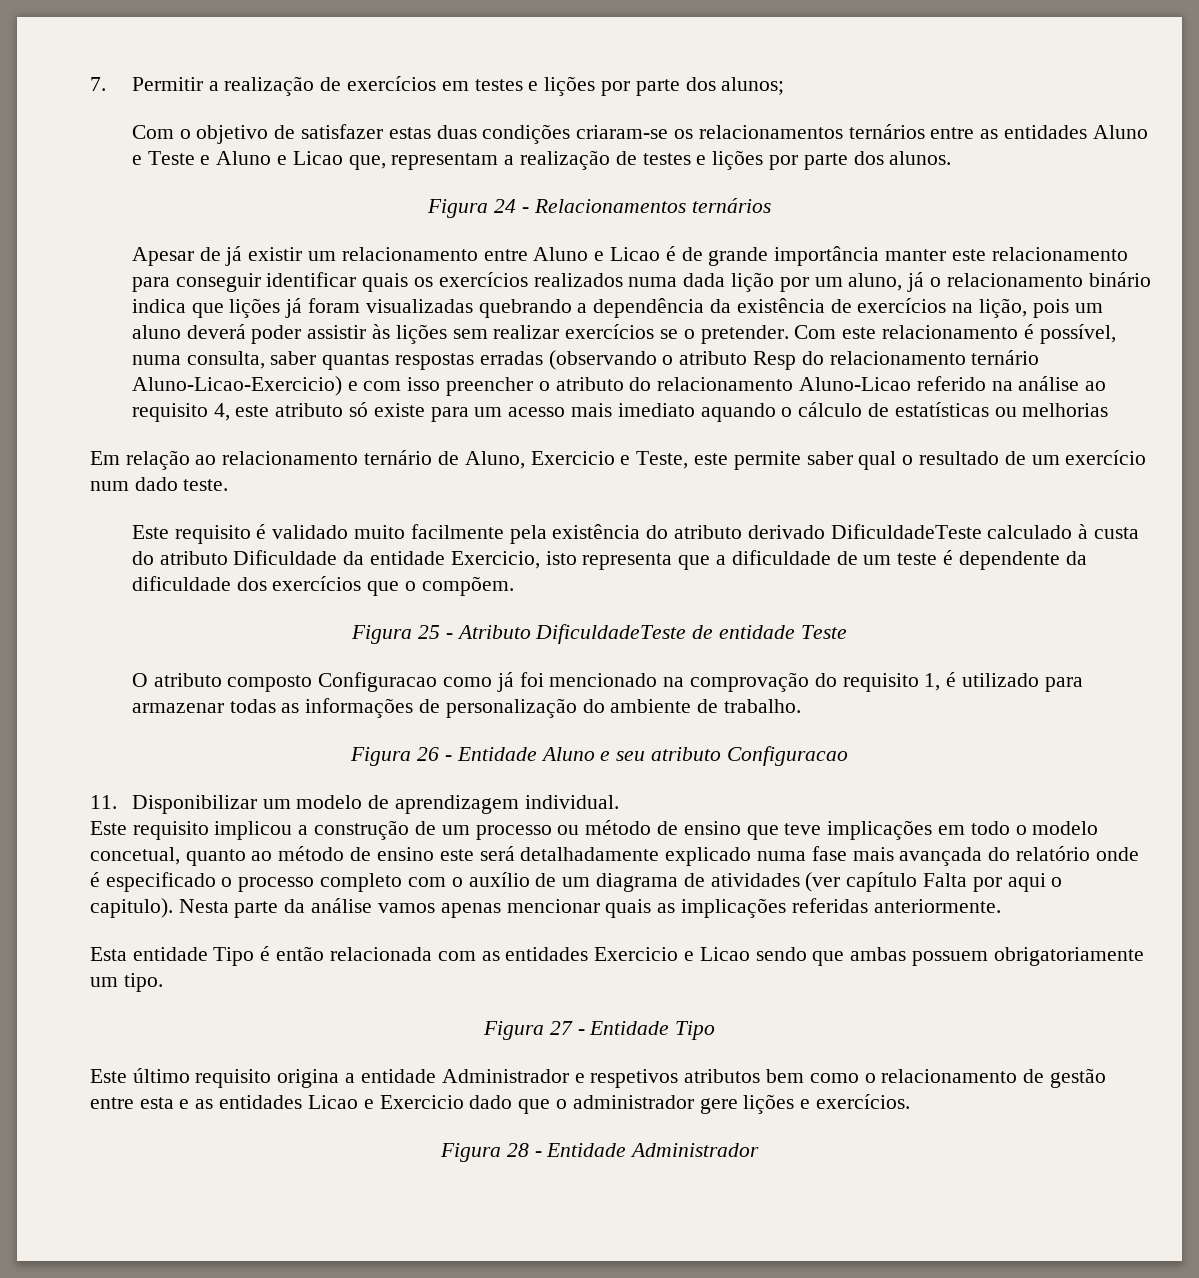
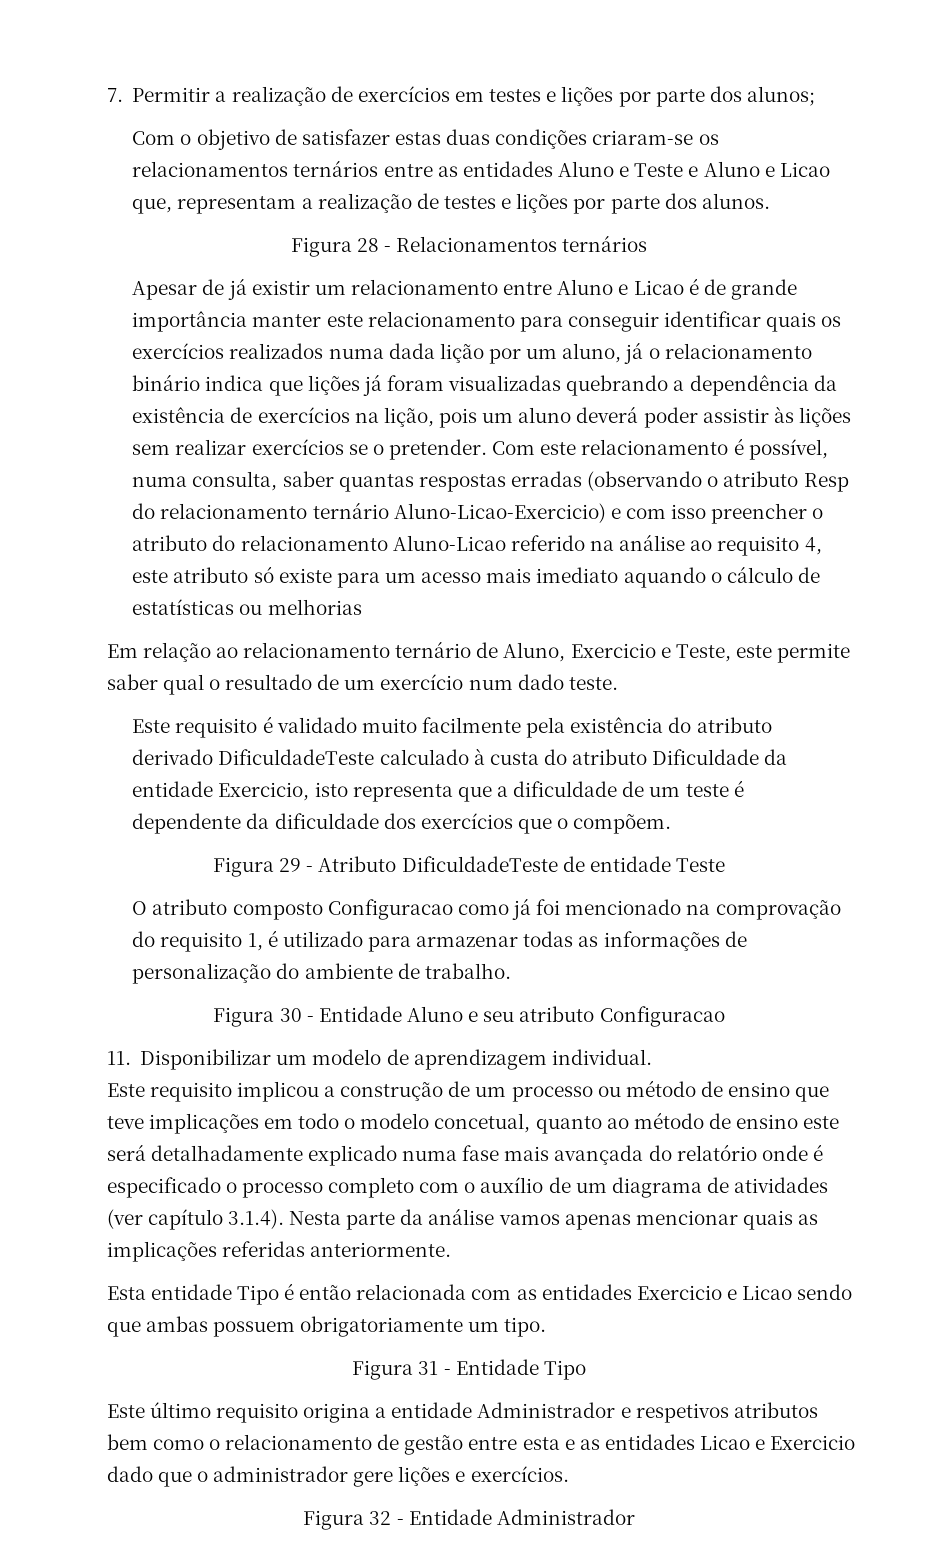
- Figura 24 - Relacionamentos ternários
+ Figura 28 - Relacionamentos ternários
- Figura 25 - Atributo DificuldadeTeste de entidade Teste
+ Figura 29 - Atributo DificuldadeTeste de entidade Teste
- Figura 26 - Entidade Aluno e seu atributo Configuracao
+ Figura 30 - Entidade Aluno e seu atributo Configuracao
- Este requisito implicou a construção de um processo ou método de ensino que teve implicações em todo o modelo concetual, quanto ao método de ensino este será detalhadamente explicado numa fase mais avançada do relatório onde é especificado o processo completo com o auxílio de um diagrama de atividades (ver capítulo Falta por aqui o capitulo). Nesta parte da análise vamos apenas mencionar quais as implicações referidas anteriormente.
+ Este requisito implicou a construção de um processo ou método de ensino que teve implicações em todo o modelo concetual, quanto ao método de ensino este será detalhadamente explicado numa fase mais avançada do relatório onde é especificado o processo completo com o auxílio de um diagrama de atividades (ver capítulo 3.1.4). Nesta parte da análise vamos apenas mencionar quais as implicações referidas anteriormente.
- Figura 27 - Entidade Tipo
+ Figura 31 - Entidade Tipo
- Figura 28 - Entidade Administrador
+ Figura 32 - Entidade Administrador

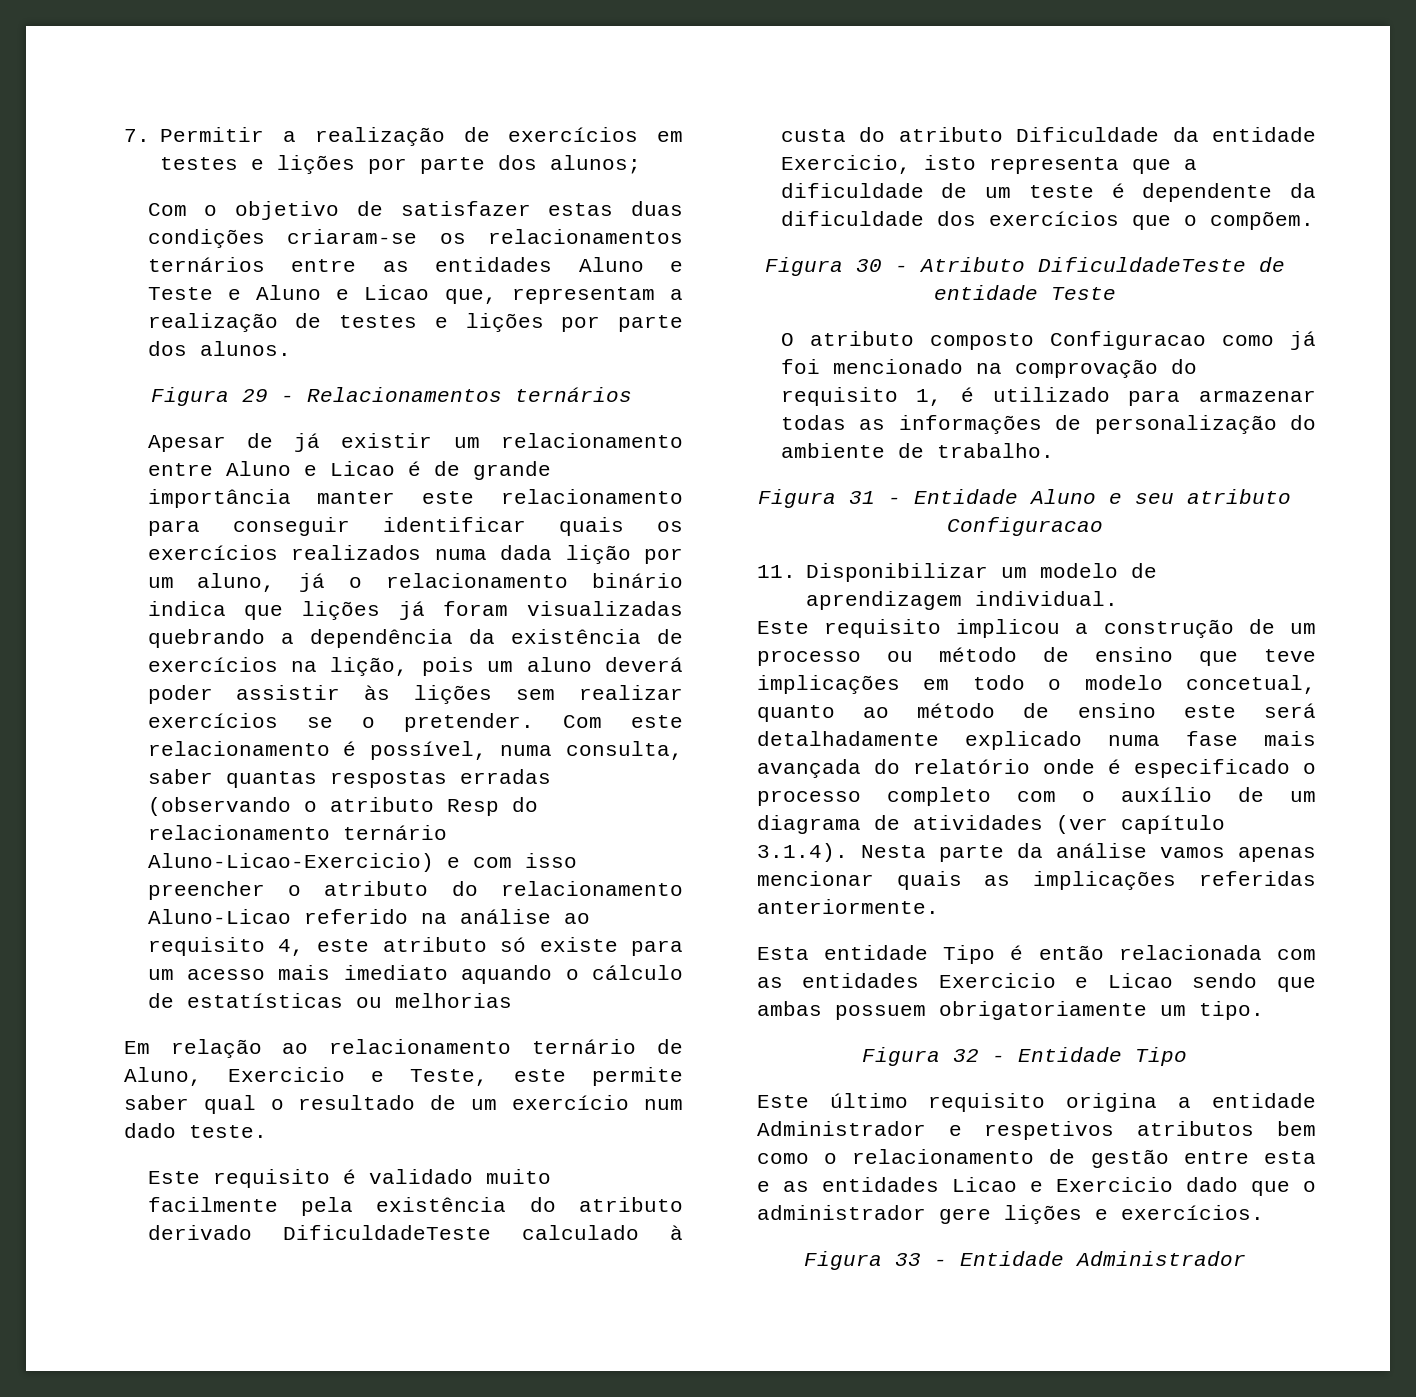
- Figura 28 - Relacionamentos ternários
+ Figura 29 - Relacionamentos ternários
- Figura 29 - Atributo DificuldadeTeste de entidade Teste
+ Figura 30 - Atributo DificuldadeTeste de entidade Teste
- Figura 30 - Entidade Aluno e seu atributo Configuracao
+ Figura 31 - Entidade Aluno e seu atributo Configuracao
- Figura 31 - Entidade Tipo
+ Figura 32 - Entidade Tipo
- Figura 32 - Entidade Administrador
+ Figura 33 - Entidade Administrador

